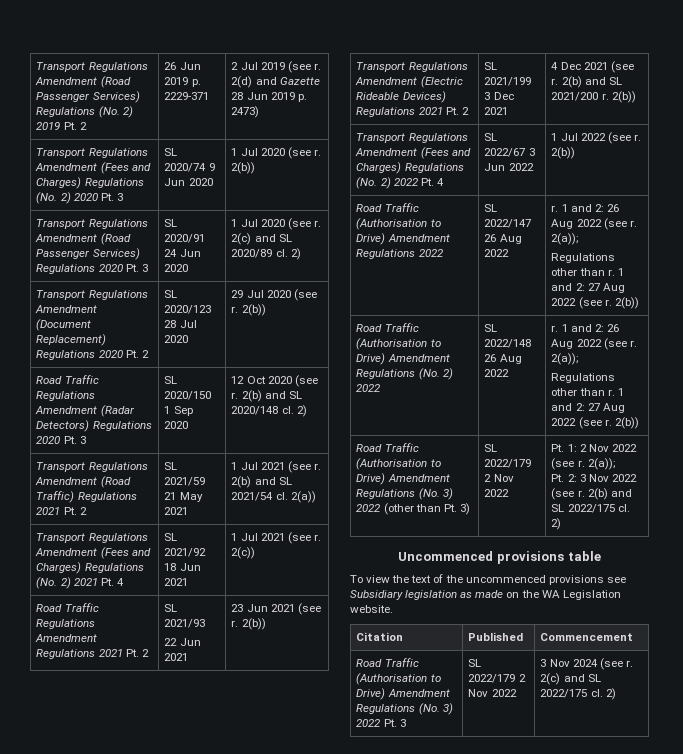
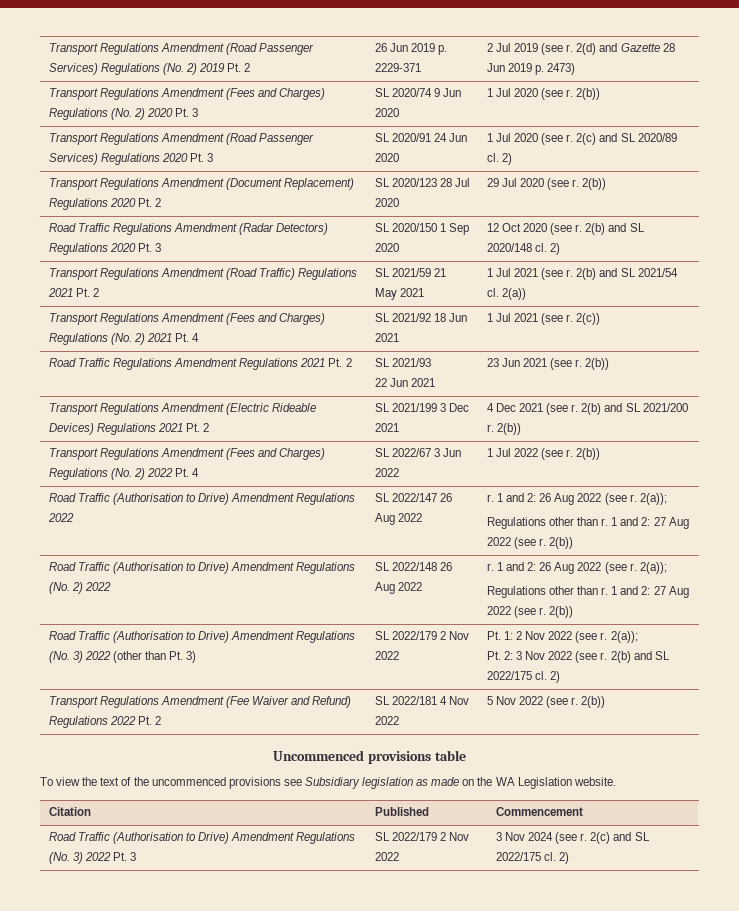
+ Transport Regulations Amendment (Fee Waiver and Refund) Regulations 2022 Pt. 2 | SL 2022/181 4 Nov 2022 | 5 Nov 2022 (see r. 2(b))

